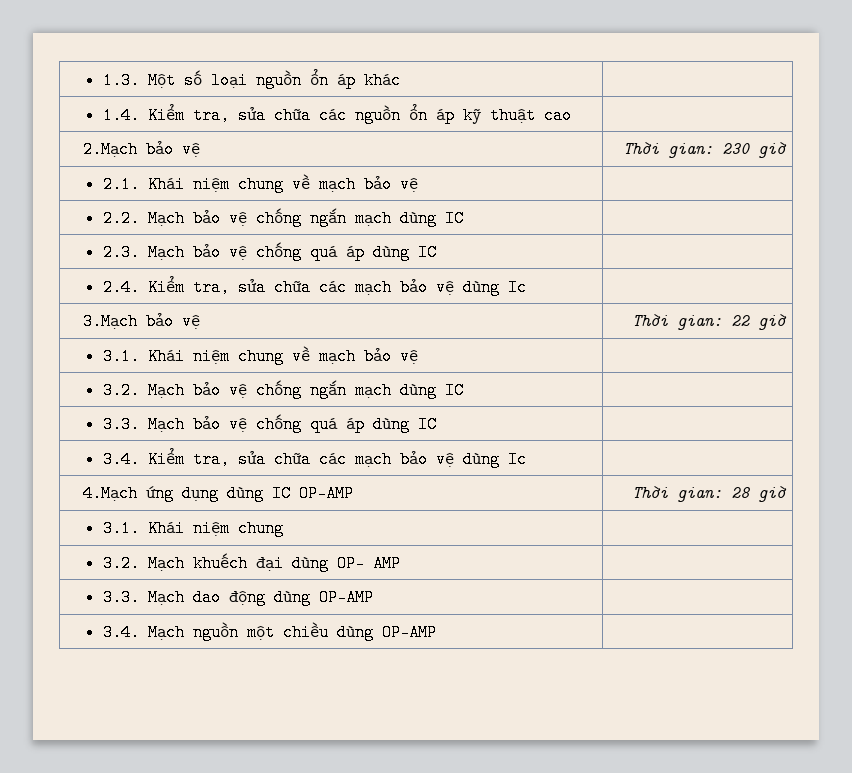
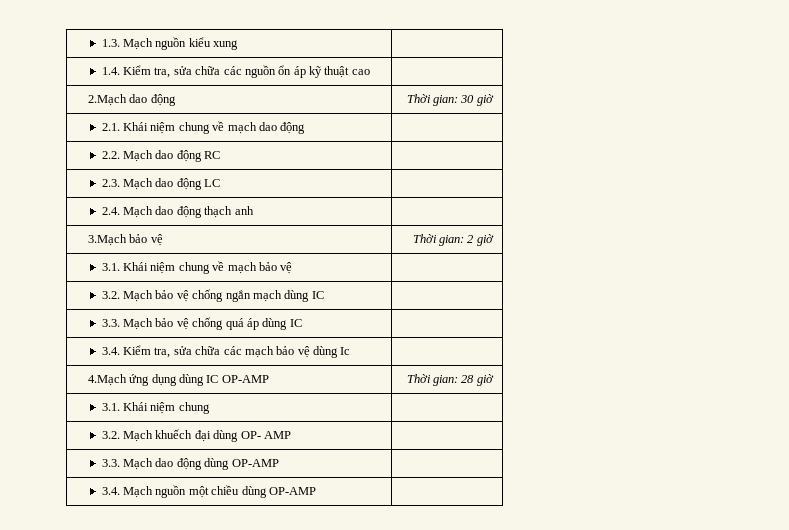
- 1.3. Một số loại nguồn ổn áp khác |
+ 1.3. Mạch nguồn kiểu xung |
- 2.Mạch bảo vệ | Thời gian: 230 giờ
+ 2.Mạch dao động | Thời gian: 30 giờ
- 2.1. Khái niệm chung về mạch bảo vệ |
+ 2.1. Khái niệm chung về mạch dao động |
- 2.2. Mạch bảo vệ chống ngắn mạch dùng IC |
- 2.3. Mạch bảo vệ chống quá áp dùng IC |
- 2.4. Kiểm tra, sửa chữa các mạch bảo vệ dùng Ic |
+ 2.2. Mạch dao động RC |
+ 2.3. Mạch dao động LC |
+ 2.4. Mạch dao động thạch anh |
- 3.Mạch bảo vệ | Thời gian: 22 giờ
+ 3.Mạch bảo vệ | Thời gian: 2 giờ

